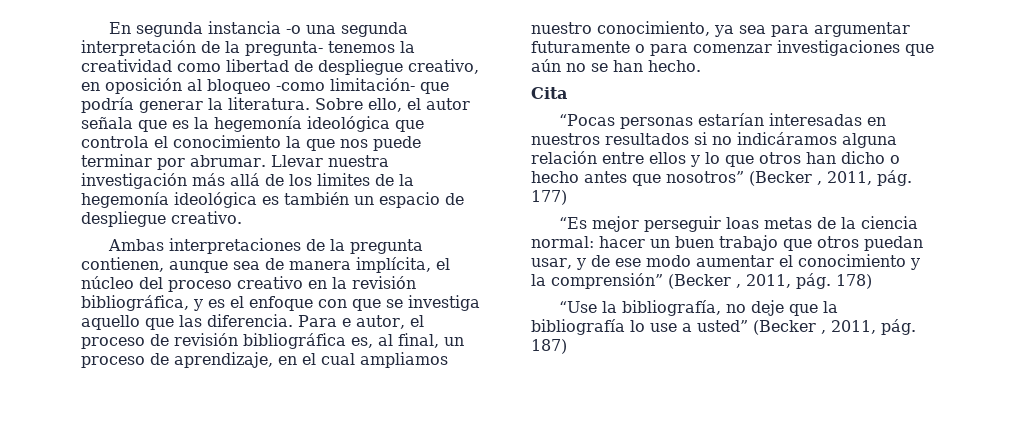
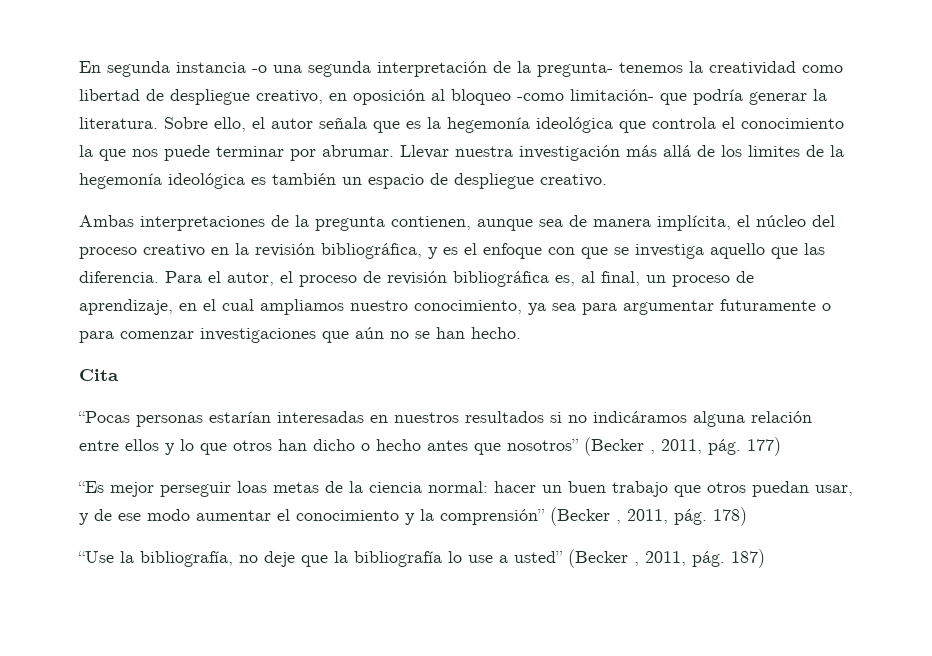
- Para e autor, el proceso de revisión bibliográfica es, al final, un proceso de aprendizaje, en el cual ampliamos nuestro conocimiento, ya sea para argumentar futuramente o para comenzar investigaciones que aún no se han hecho.
+ Para el autor, el proceso de revisión bibliográfica es, al final, un proceso de aprendizaje, en el cual ampliamos nuestro conocimiento, ya sea para argumentar futuramente o para comenzar investigaciones que aún no se han hecho.

